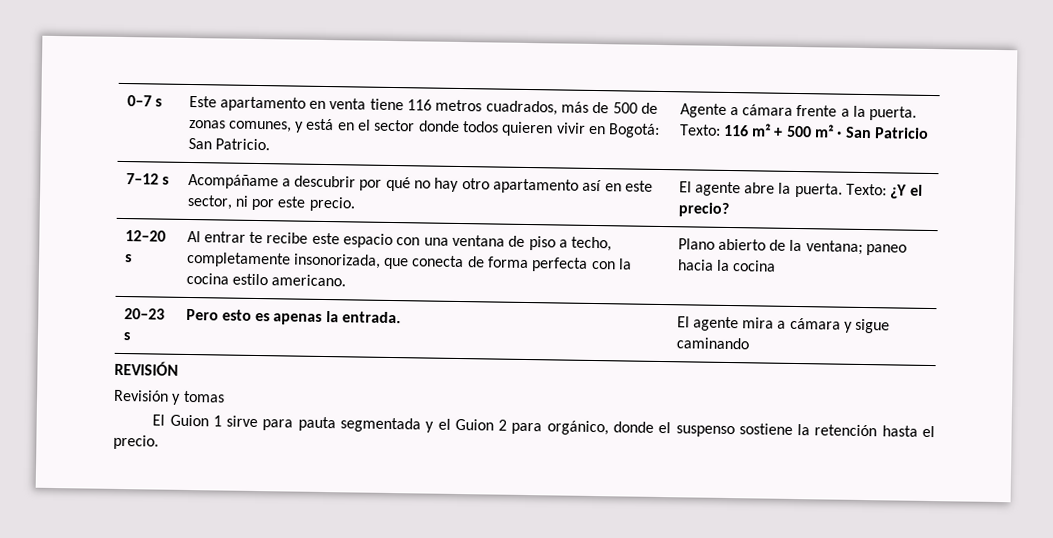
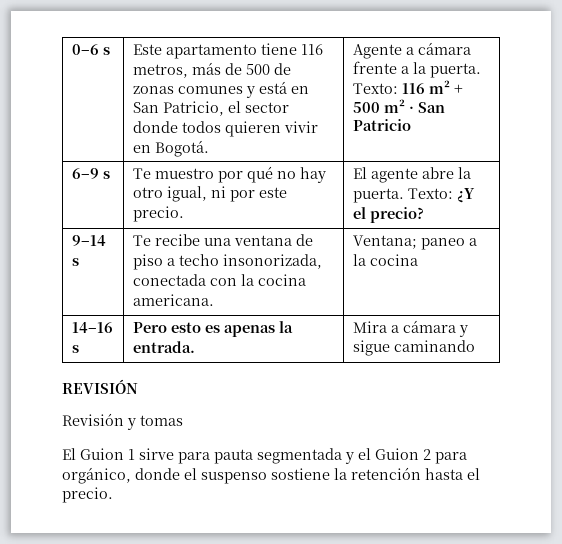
- 0–7 s
+ 0–6 s
- Este apartamento en venta tiene 116 metros cuadrados, más de 500 de zonas comunes, y está en el sector donde todos quieren vivir en Bogotá: San Patricio.
+ Este apartamento tiene 116 metros, más de 500 de zonas comunes y está en San Patricio, el sector donde todos quieren vivir en Bogotá.
- 7–12 s | Acompáñame a descubrir por qué no hay otro apartamento así en este sector, ni por este precio. | El agente abre la puerta. Texto: ¿Y el precio?
+ 6–9 s | Te muestro por qué no hay otro igual, ni por este precio. | El agente abre la puerta. Texto: ¿Y el precio?
- 12–20 s | Al entrar te recibe este espacio con una ventana de piso a techo, completamente insonorizada, que conecta de forma perfecta con la cocina estilo americano. | Plano abierto de la ventana; paneo hacia la cocina
+ 9–14 s | Te recibe una ventana de piso a techo insonorizada, conectada con la cocina americana. | Ventana; paneo a la cocina
- 20–23 s | Pero esto es apenas la entrada. | El agente mira a cámara y sigue caminando
+ 14–16 s | Pero esto es apenas la entrada. | Mira a cámara y sigue caminando

